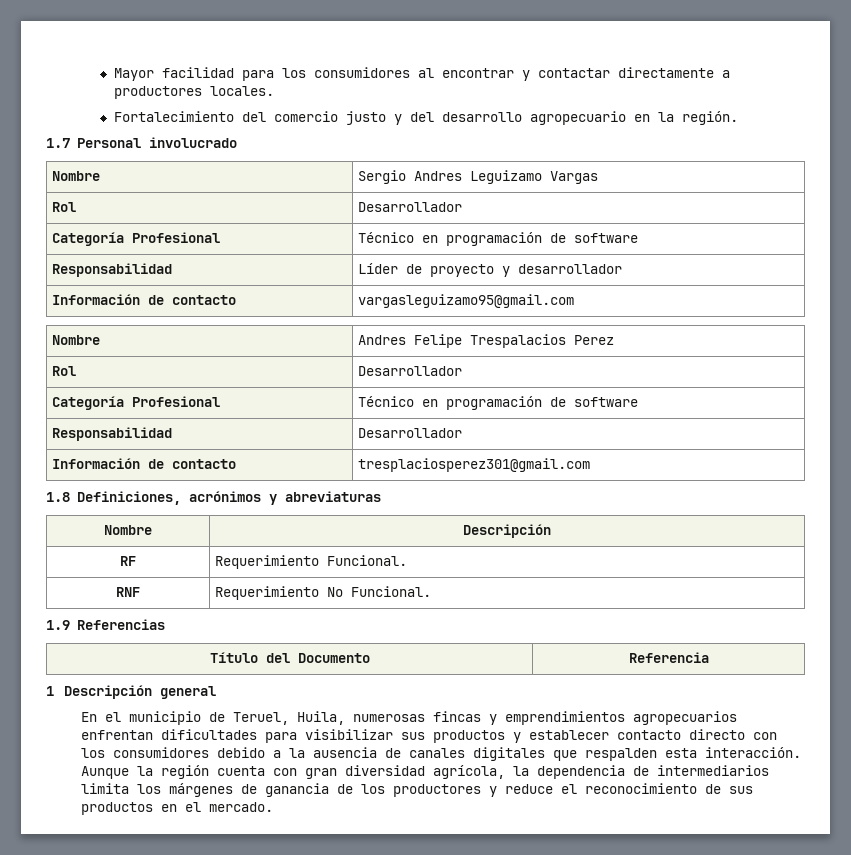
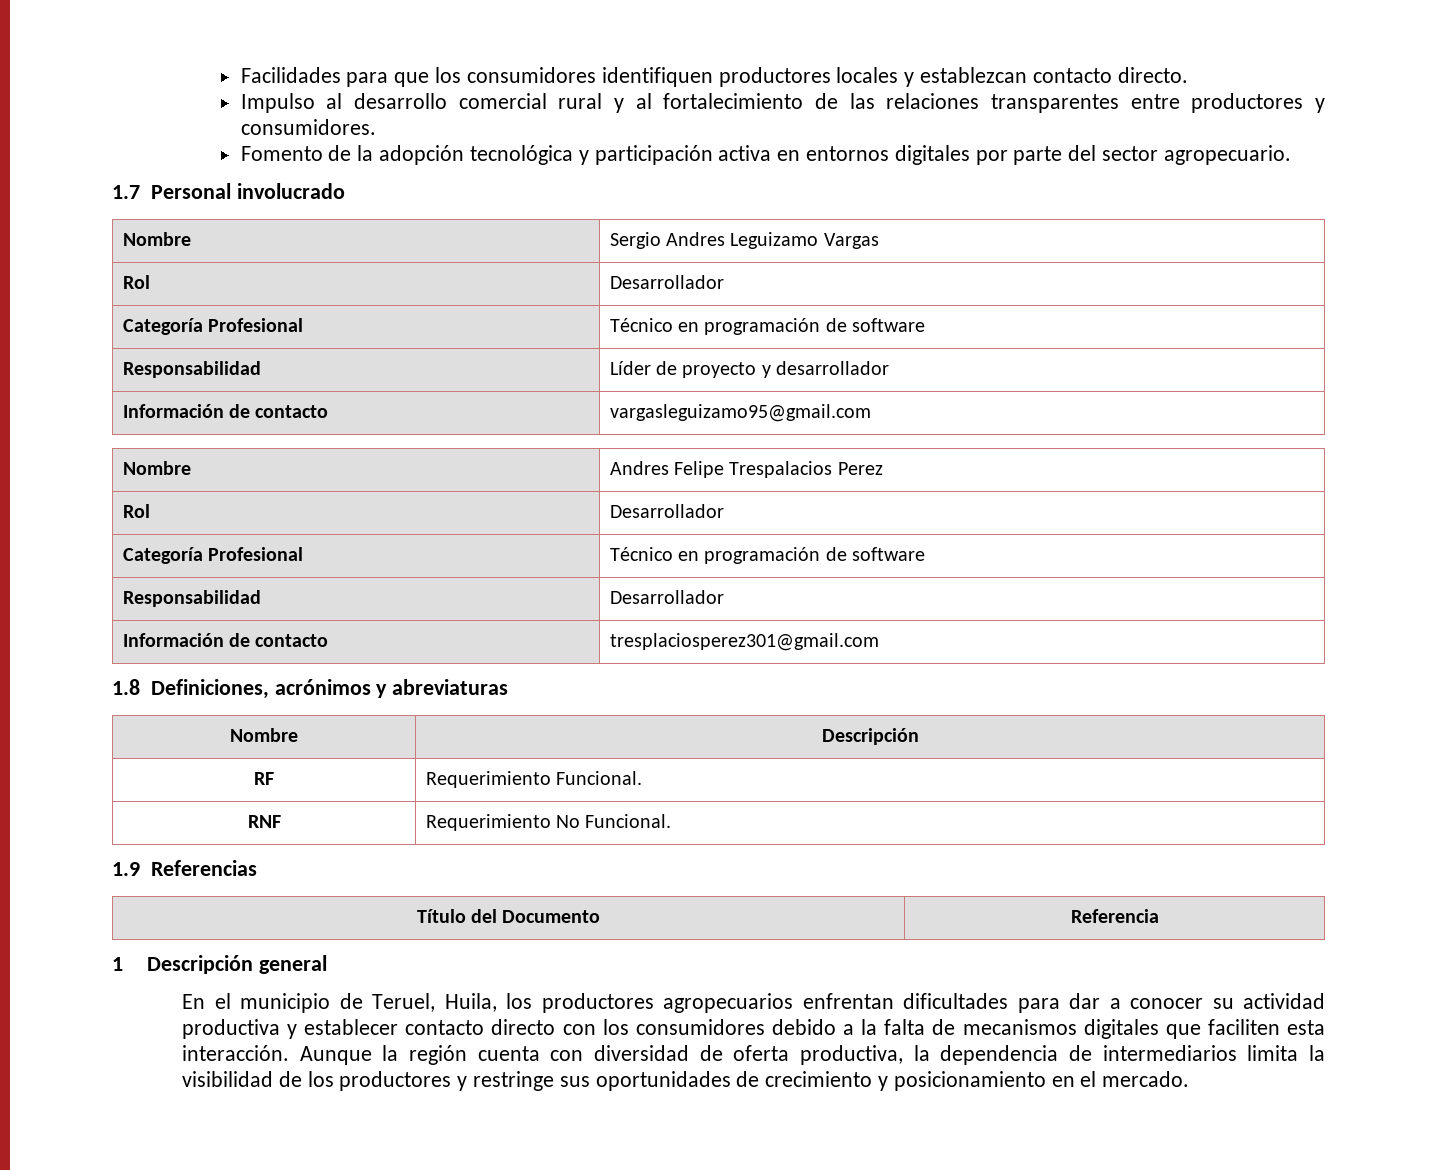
- Mayor facilidad para los consumidores al encontrar y contactar directamente a productores locales.
- Fortalecimiento del comercio justo y del desarrollo agropecuario en la región.
+ Facilidades para que los consumidores identifiquen productores locales y establezcan contacto directo.
+ Impulso al desarrollo comercial rural y al fortalecimiento de las relaciones transparentes entre productores y consumidores.
+ Fomento de la adopción tecnológica y participación activa en entornos digitales por parte del sector agropecuario.
- En el municipio de Teruel, Huila, numerosas fincas y emprendimientos agropecuarios enfrentan dificultades para visibilizar sus productos y establecer contacto directo con los consumidores debido a la ausencia de canales digitales que respalden esta interacción.
+ En el municipio de Teruel, Huila, los productores agropecuarios enfrentan dificultades para dar a conocer su actividad productiva y establecer contacto directo con los consumidores debido a la falta de mecanismos digitales que faciliten esta interacción.
- Aunque la región cuenta con gran diversidad agrícola, la dependencia de intermediarios limita los márgenes de ganancia de los productores y reduce el reconocimiento de sus productos en el mercado.
+ Aunque la región cuenta con diversidad de oferta productiva, la dependencia de intermediarios limita la visibilidad de los productores y restringe sus oportunidades de crecimiento y posicionamiento en el mercado.

